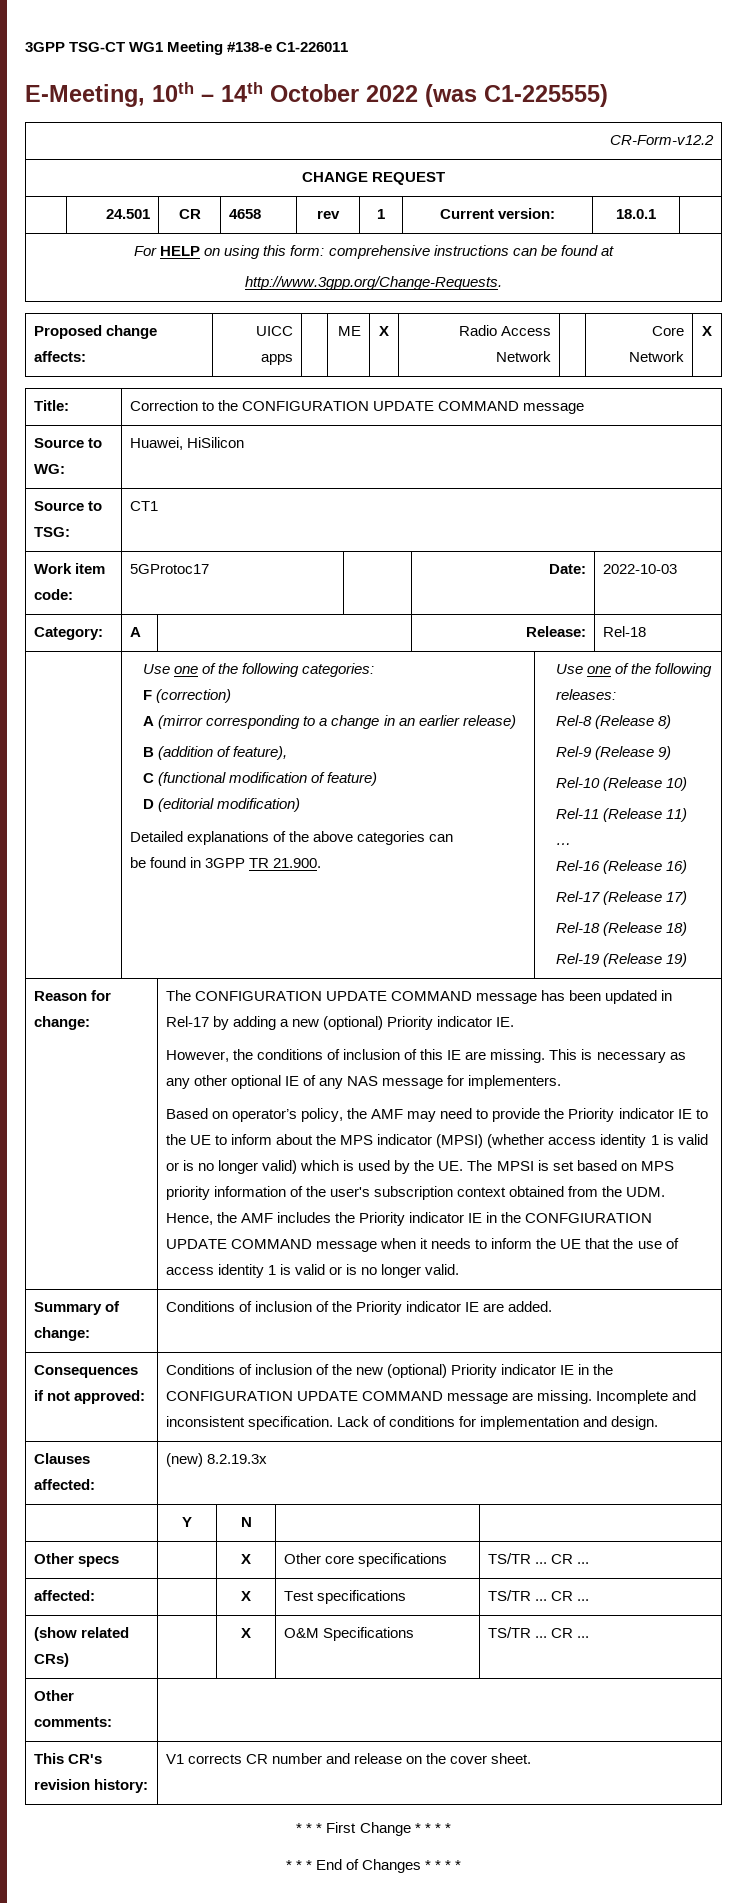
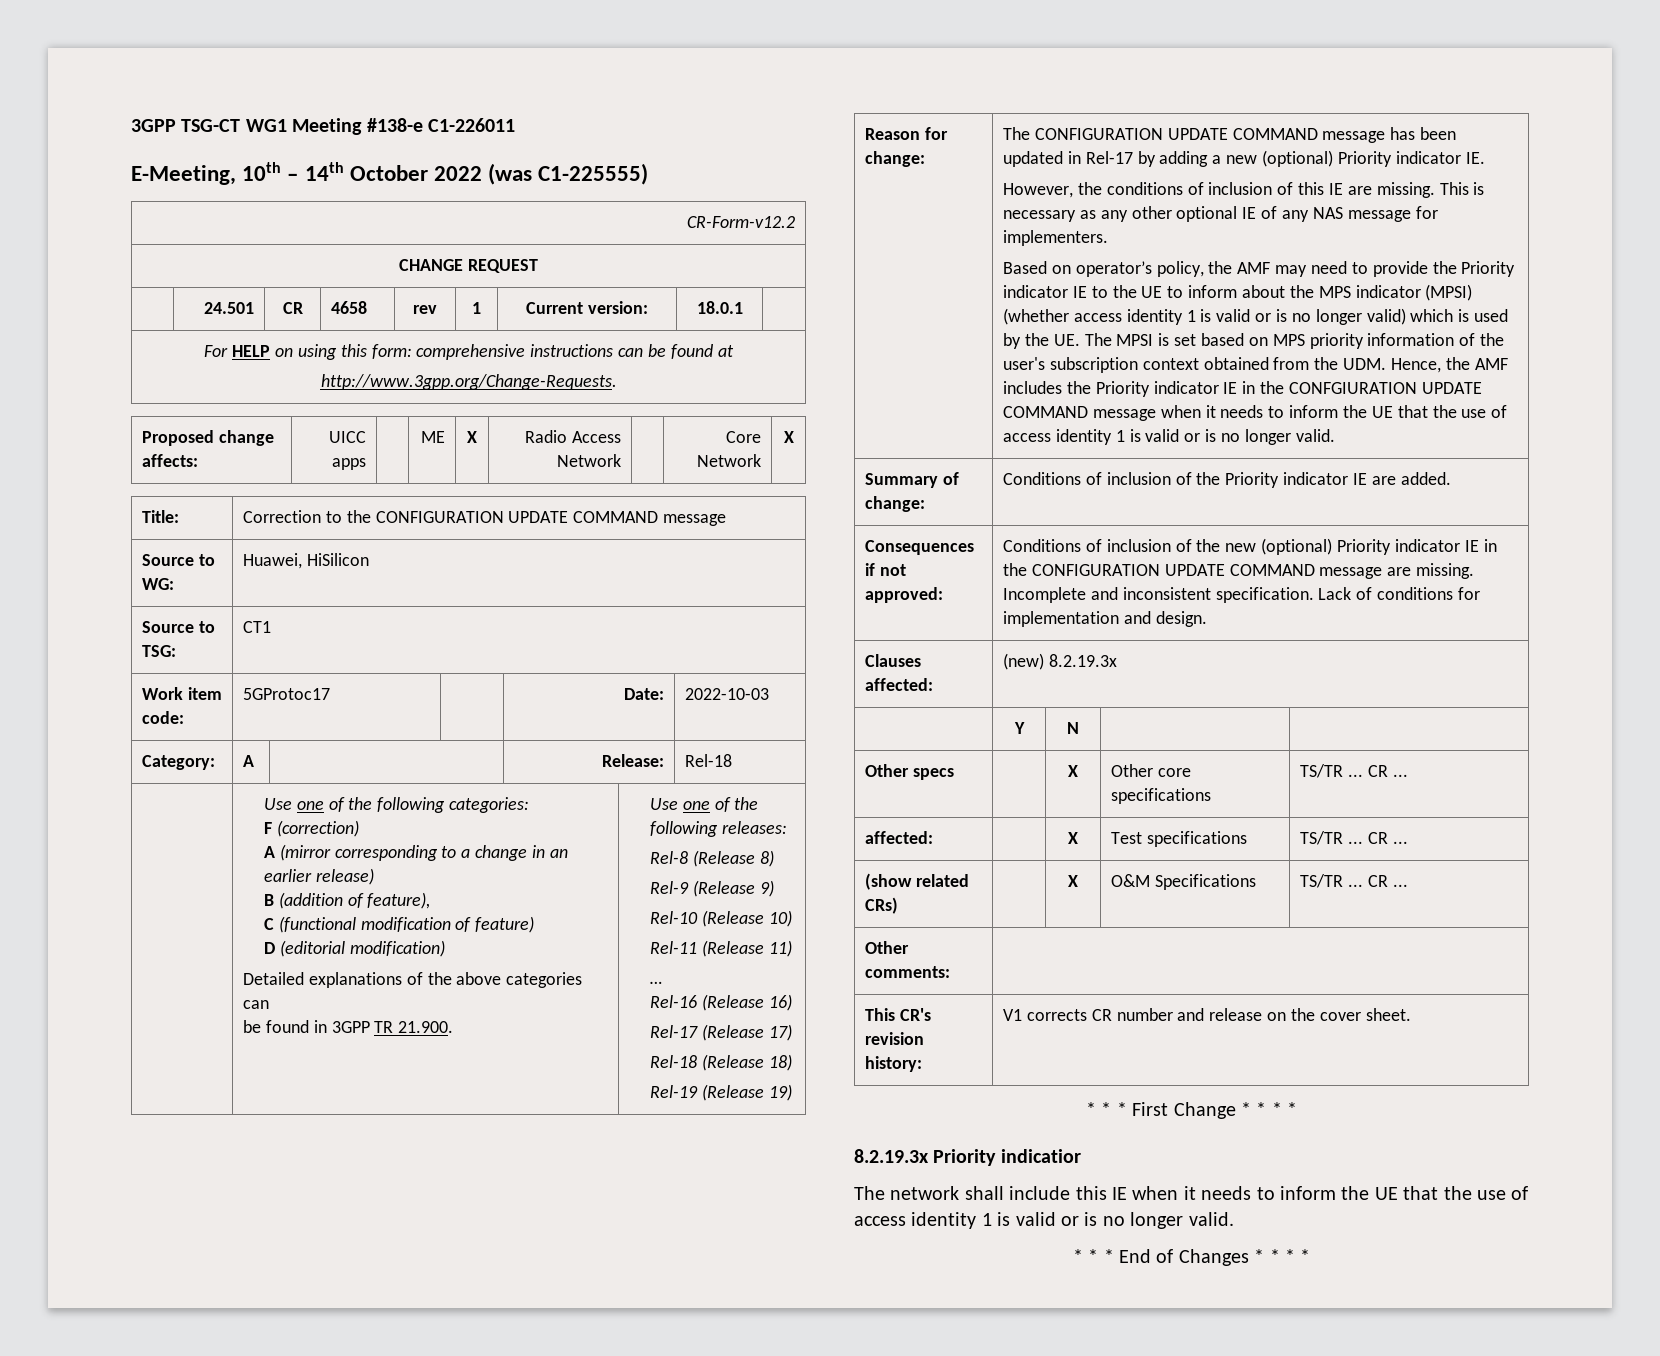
+ 8.2.19.3x Priority indicatior
+ The network shall include this IE when it needs to inform the UE that the use of access identity 1 is valid or is no longer valid.

